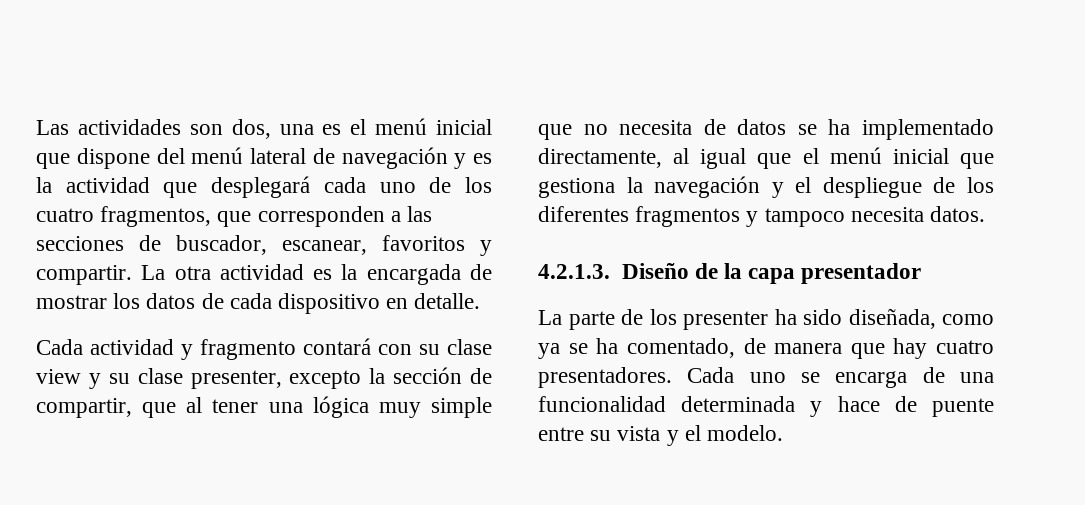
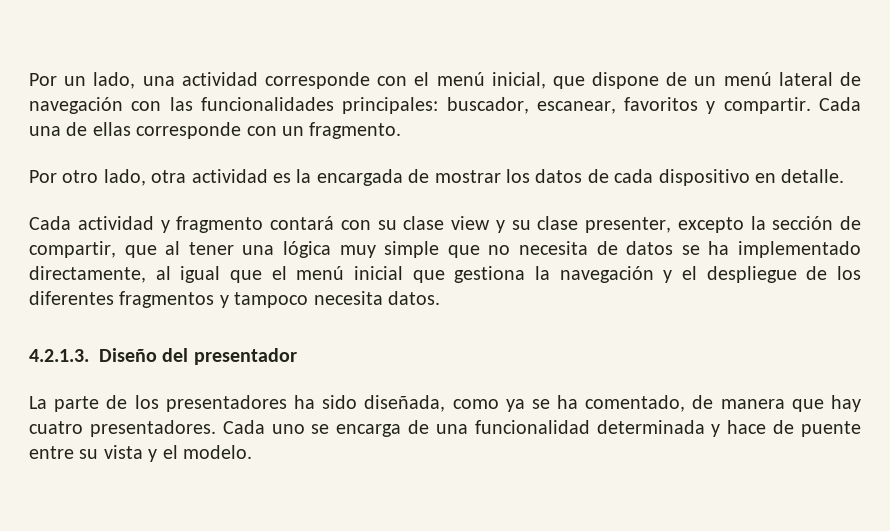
- Las actividades son dos, una es el menú inicial que dispone del menú lateral de navegación y es la actividad que desplegará cada uno de los cuatro fragmentos, que corresponden a las secciones de buscador, escanear, favoritos y compartir.
+ Por un lado, una actividad corresponde con el menú inicial, que dispone de un menú lateral de navegación con las funcionalidades principales: buscador, escanear, favoritos y compartir.
- La otra actividad es la encargada de mostrar los datos de cada dispositivo en detalle.
+ Cada una de ellas corresponde con un fragmento.
+ Por otro lado, otra actividad es la encargada de mostrar los datos de cada dispositivo en detalle.
- 4.2.1.3. Diseño de la capa presentador
+ 4.2.1.3. Diseño del presentador
- La parte de los presenter ha sido diseñada, como ya se ha comentado, de manera que hay cuatro presentadores.
+ La parte de los presentadores ha sido diseñada, como ya se ha comentado, de manera que hay cuatro presentadores.

